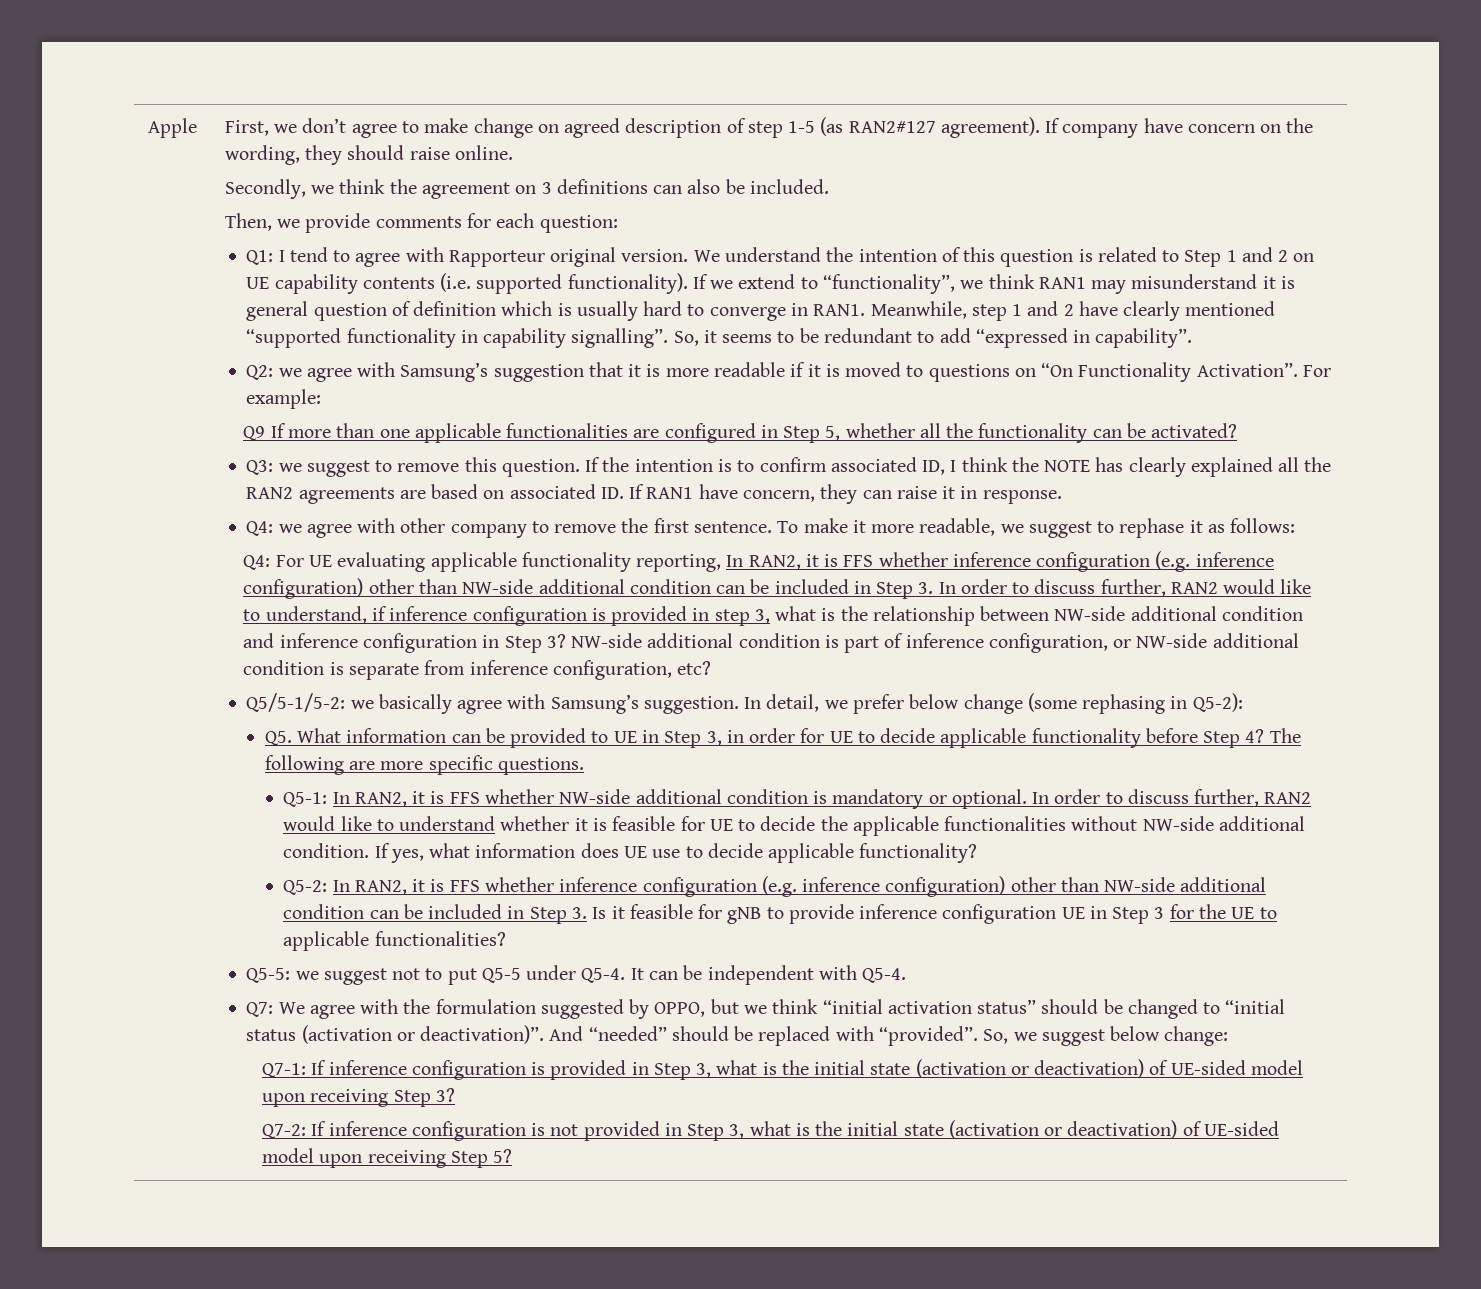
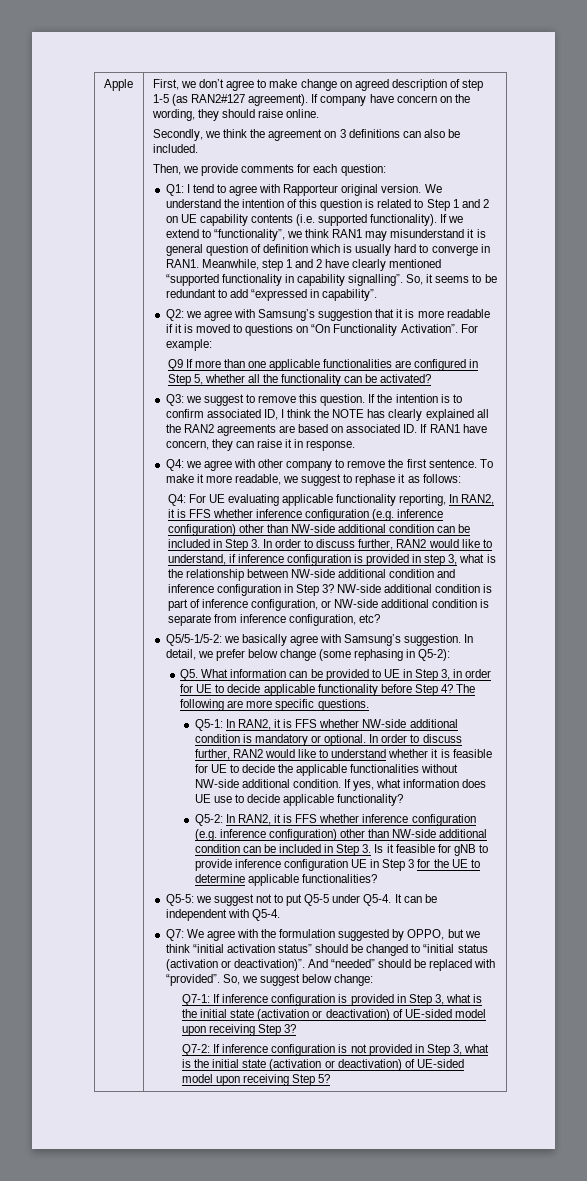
- Q5-2: In RAN2, it is FFS whether inference configuration (e.g. inference configuration) other than NW-side additional condition can be included in Step 3. Is it feasible for gNB to provide inference configuration UE in Step 3 for the UE to applicable functionalities?
+ Q5-2: In RAN2, it is FFS whether inference configuration (e.g. inference configuration) other than NW-side additional condition can be included in Step 3. Is it feasible for gNB to provide inference configuration UE in Step 3 for the UE to determine applicable functionalities?

